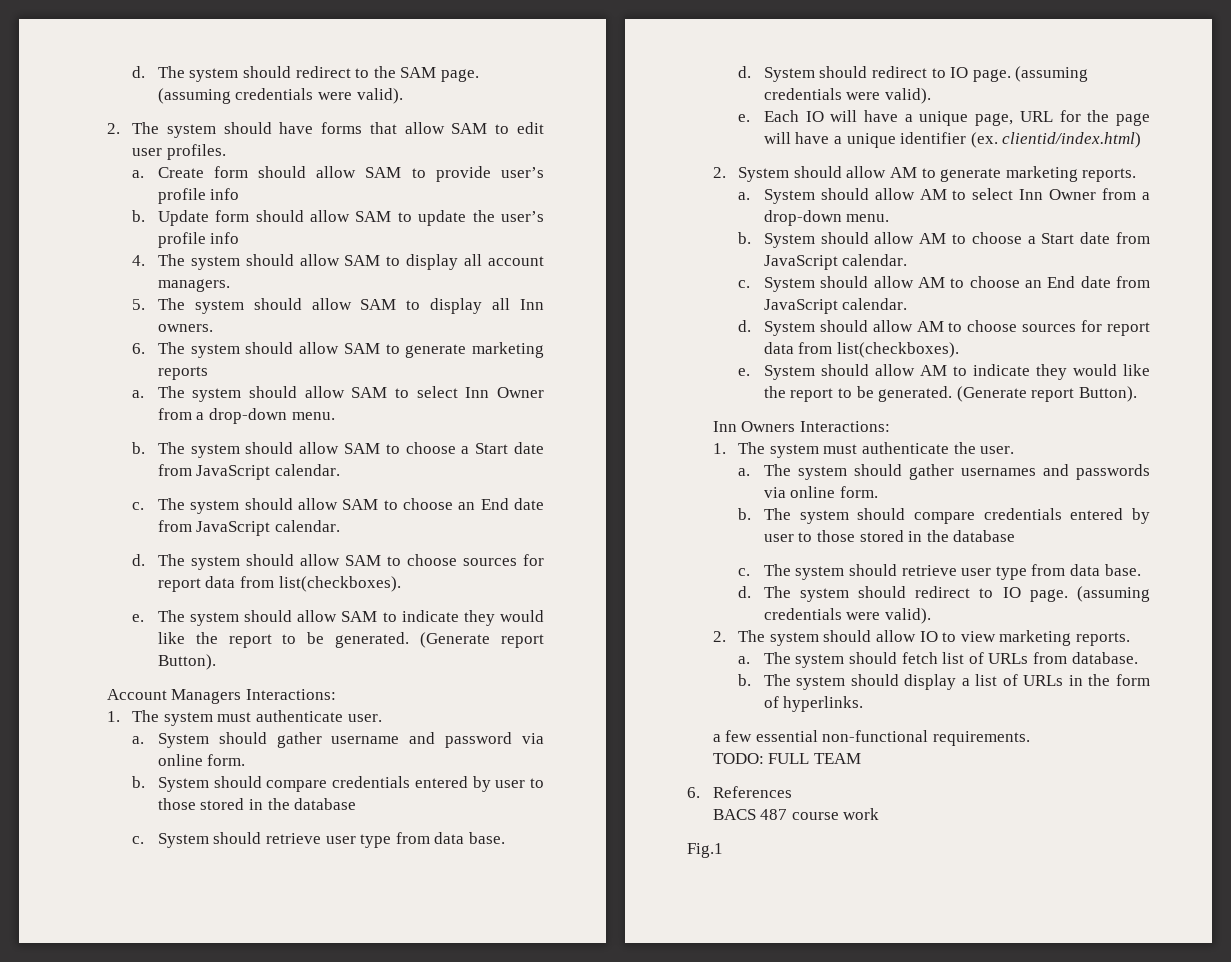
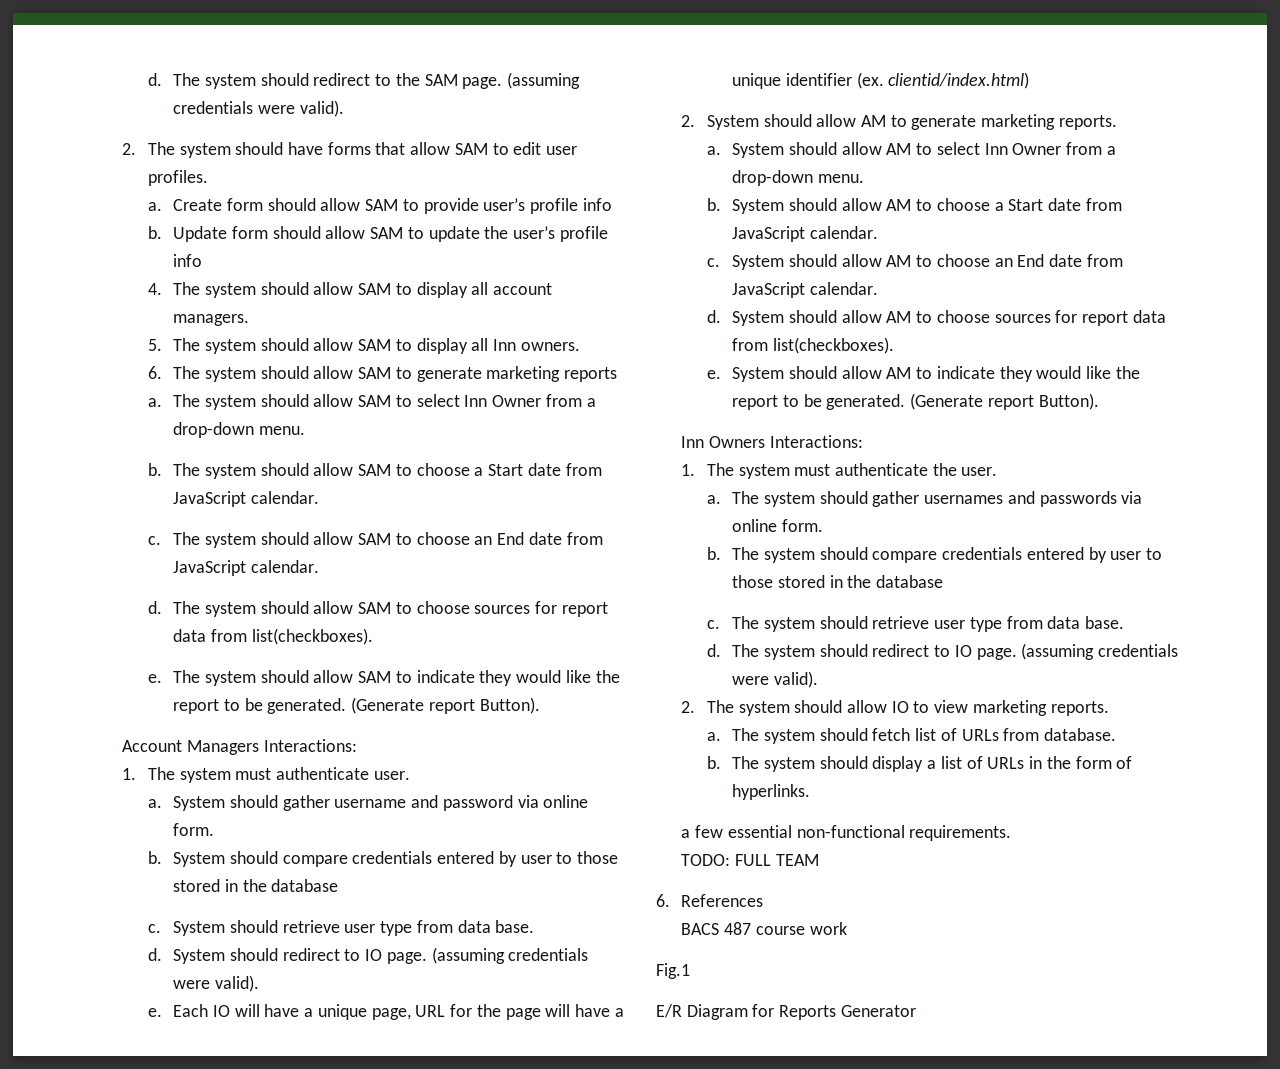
+ E/R Diagram for Reports Generator

